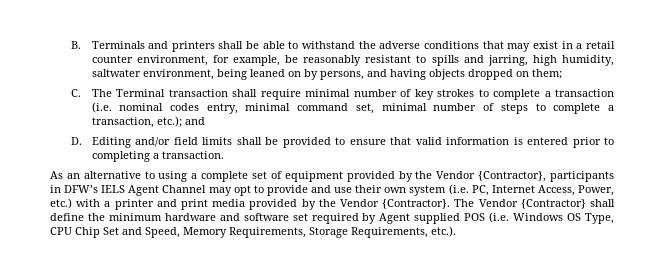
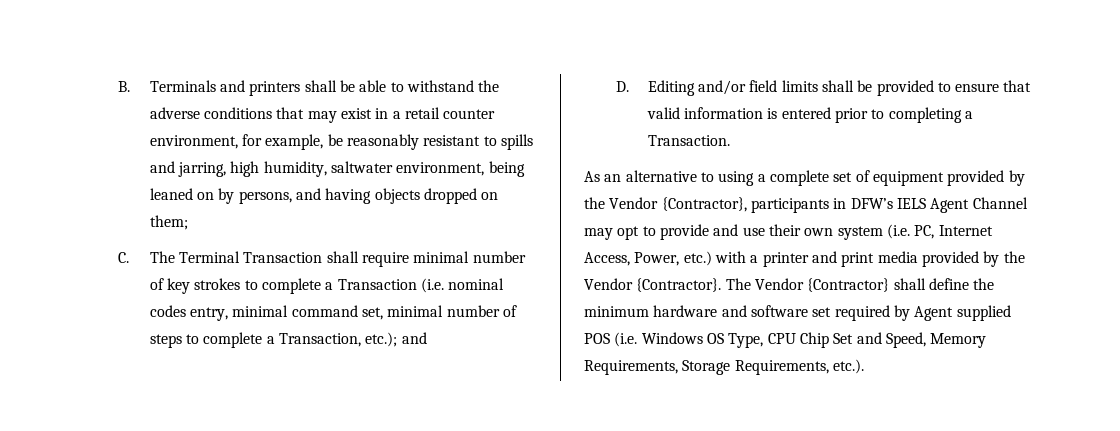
- C. The Terminal transaction shall require minimal number of key strokes to complete a transaction (i.e. nominal codes entry, minimal command set, minimal number of steps to complete a transaction, etc.); and
+ C. The Terminal Transaction shall require minimal number of key strokes to complete a Transaction (i.e. nominal codes entry, minimal command set, minimal number of steps to complete a Transaction, etc.); and
- D. Editing and/or field limits shall be provided to ensure that valid information is entered prior to completing a transaction.
+ D. Editing and/or field limits shall be provided to ensure that valid information is entered prior to completing a Transaction.

